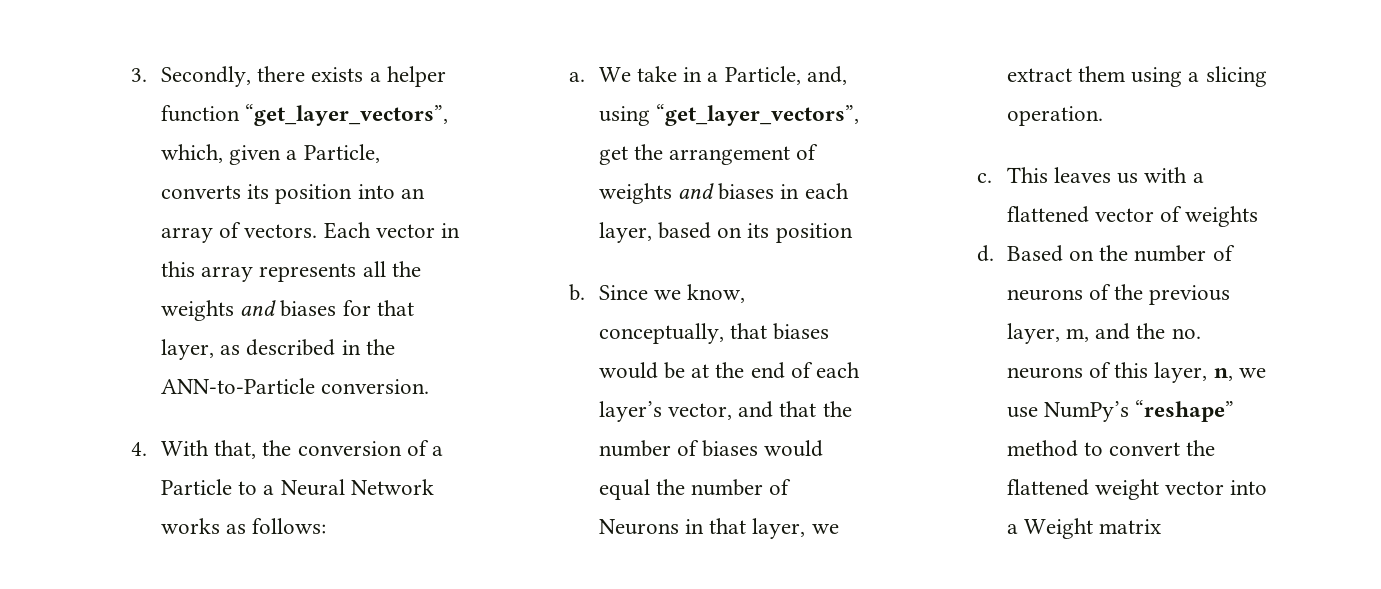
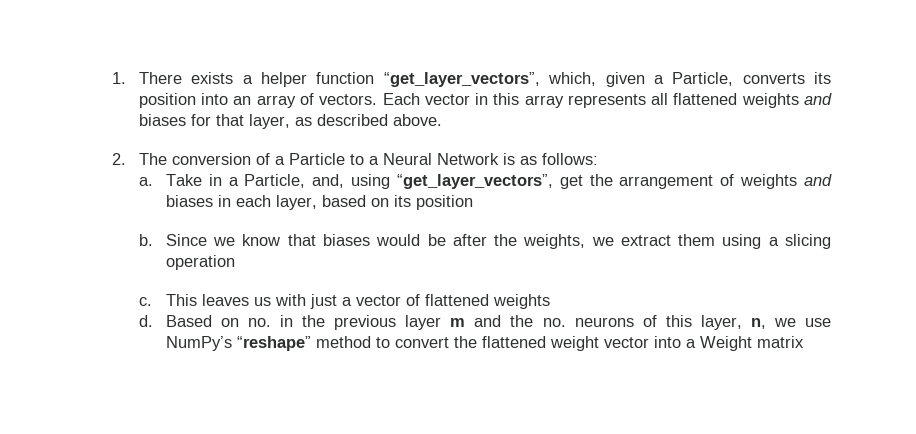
- 3. Secondly, there exists a helper function “get_layer_vectors”, which, given a Particle, converts its position into an array of vectors.
+ 1. There exists a helper function “get_layer_vectors”, which, given a Particle, converts its position into an array of vectors.
- Each vector in this array represents all the weights and biases for that layer, as described in the ANN-to-Particle conversion.
- 4. With that, the conversion of a Particle to a Neural Network works as follows:
+ Each vector in this array represents all flattened weights and biases for that layer, as described above.
+ 2. The conversion of a Particle to a Neural Network is as follows:
- We take in a Particle, and, using “get_layer_vectors”, get the arrangement of weights and biases in each layer, based on its position
+ Take in a Particle, and, using “get_layer_vectors”, get the arrangement of weights and biases in each layer, based on its position
- Since we know, conceptually, that biases would be at the end of each layer’s vector, and that the number of biases would equal the number of Neurons in that layer, we extract them using a slicing operation.
+ Since we know that biases would be after the weights, we extract them using a slicing operation
- This leaves us with a flattened vector of weights
+ This leaves us with just a vector of flattened weights
- Based on the number of neurons of the previous layer, m, and the no. neurons of this layer, n, we use NumPy’s “reshape” method to convert the flattened weight vector into a Weight matrix
+ Based on no. in the previous layer m and the no. neurons of this layer, n, we use NumPy’s “reshape” method to convert the flattened weight vector into a Weight matrix

